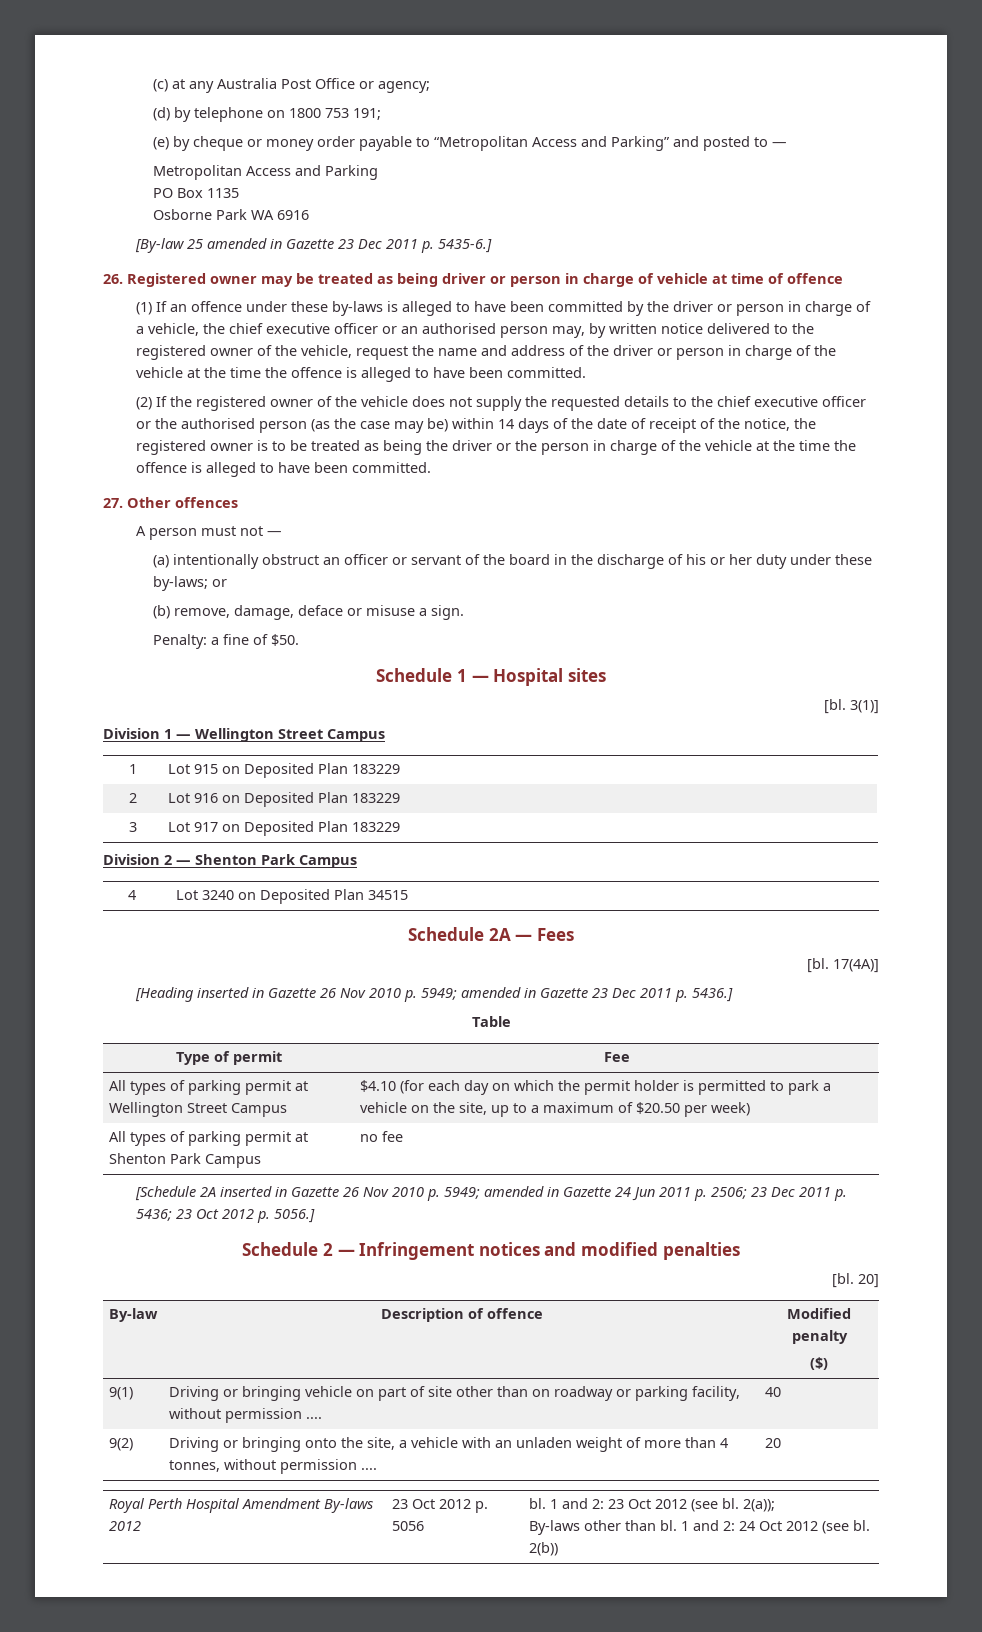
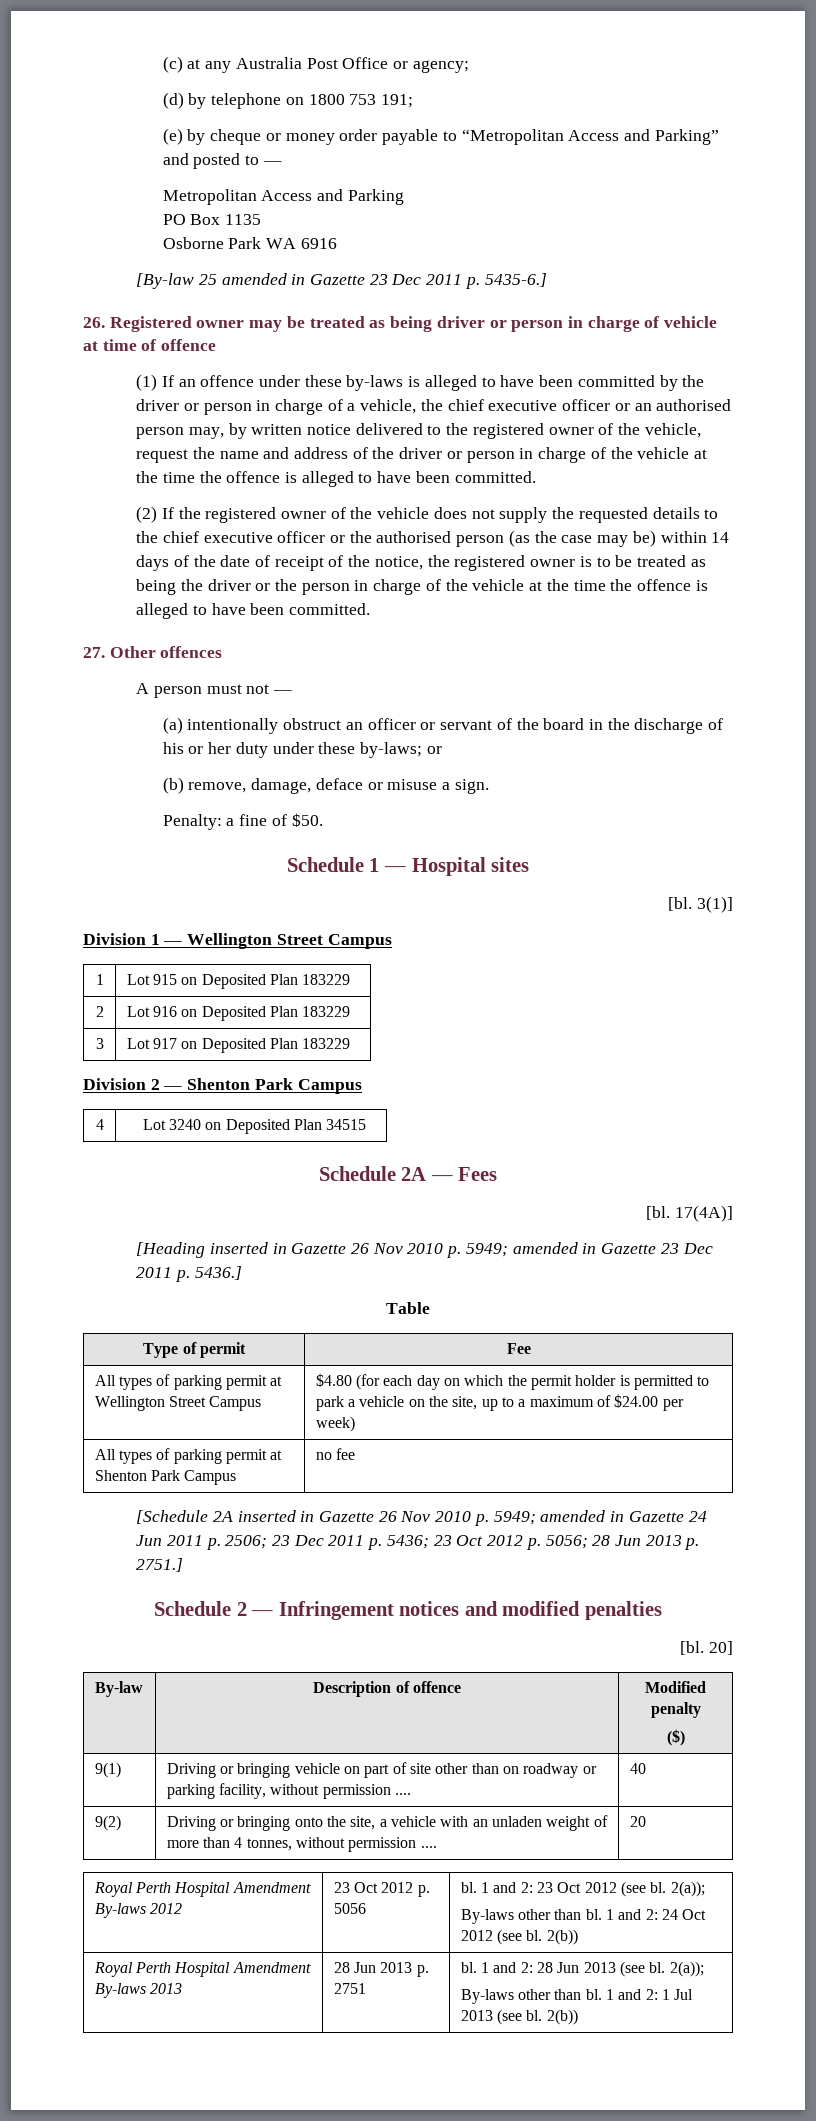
- All types of parking permit at Wellington Street Campus | $4.10 (for each day on which the permit holder is permitted to park a vehicle on the site, up to a maximum of $20.50 per week)
+ All types of parking permit at Wellington Street Campus | $4.80 (for each day on which the permit holder is permitted to park a vehicle on the site, up to a maximum of $24.00 per week)
- [Schedule 2A inserted in Gazette 26 Nov 2010 p. 5949; amended in Gazette 24 Jun 2011 p. 2506; 23 Dec 2011 p. 5436; 23 Oct 2012 p. 5056.]
+ [Schedule 2A inserted in Gazette 26 Nov 2010 p. 5949; amended in Gazette 24 Jun 2011 p. 2506; 23 Dec 2011 p. 5436; 23 Oct 2012 p. 5056; 28 Jun 2013 p. 2751.]
+ Royal Perth Hospital Amendment By-laws 2013 | 28 Jun 2013 p. 2751 | bl. 1 and 2: 28 Jun 2013 (see bl. 2(a));
+ By-laws other than bl. 1 and 2: 1 Jul 2013 (see bl. 2(b))

